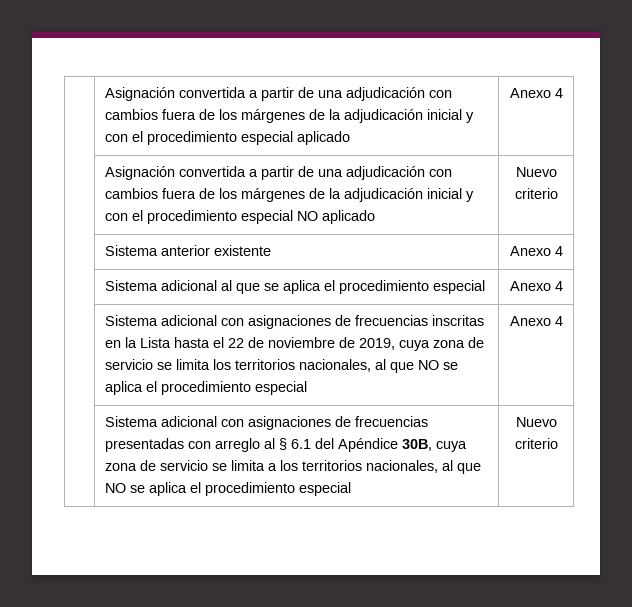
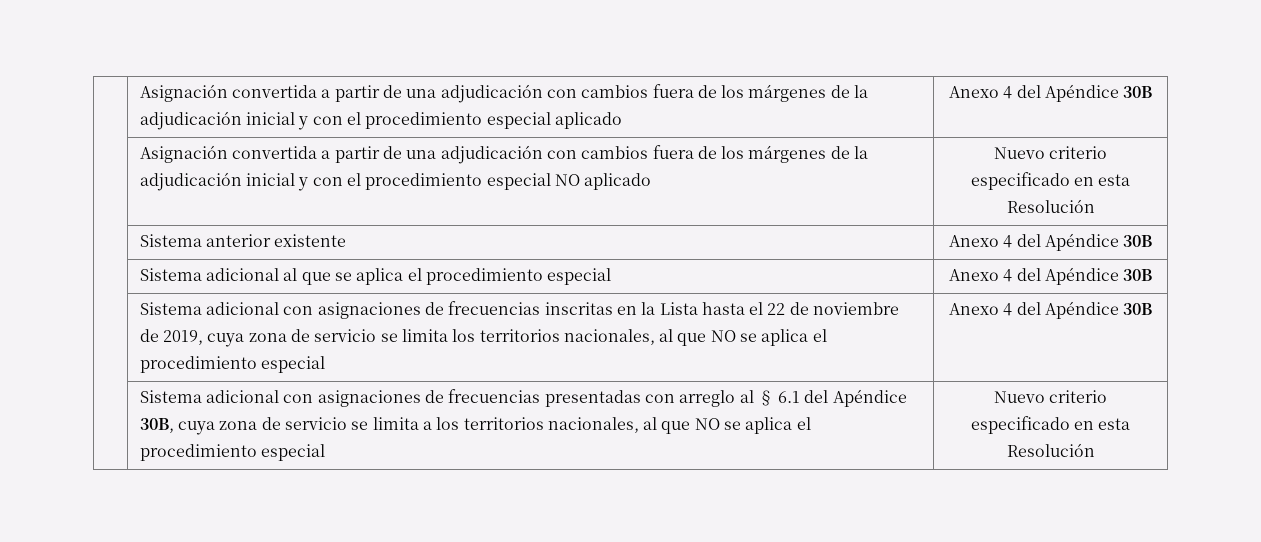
- | Asignación convertida a partir de una adjudicación con cambios fuera de los márgenes de la adjudicación inicial y con el procedimiento especial aplicado | Anexo 4
+ | Asignación convertida a partir de una adjudicación con cambios fuera de los márgenes de la adjudicación inicial y con el procedimiento especial aplicado | Anexo 4 del Apéndice 30B
- | Asignación convertida a partir de una adjudicación con cambios fuera de los márgenes de la adjudicación inicial y con el procedimiento especial NO aplicado | Nuevo criterio
+ | Asignación convertida a partir de una adjudicación con cambios fuera de los márgenes de la adjudicación inicial y con el procedimiento especial NO aplicado | Nuevo criterio especificado en esta Resolución
- | Sistema anterior existente | Anexo 4
+ | Sistema anterior existente | Anexo 4 del Apéndice 30B
- | Sistema adicional al que se aplica el procedimiento especial | Anexo 4
+ | Sistema adicional al que se aplica el procedimiento especial | Anexo 4 del Apéndice 30B
- | Sistema adicional con asignaciones de frecuencias inscritas en la Lista hasta el 22 de noviembre de 2019, cuya zona de servicio se limita los territorios nacionales, al que NO se aplica el procedimiento especial | Anexo 4
+ | Sistema adicional con asignaciones de frecuencias inscritas en la Lista hasta el 22 de noviembre de 2019, cuya zona de servicio se limita los territorios nacionales, al que NO se aplica el procedimiento especial | Anexo 4 del Apéndice 30B
- | Sistema adicional con asignaciones de frecuencias presentadas con arreglo al § 6.1 del Apéndice 30B, cuya zona de servicio se limita a los territorios nacionales, al que NO se aplica el procedimiento especial | Nuevo criterio
+ | Sistema adicional con asignaciones de frecuencias presentadas con arreglo al § 6.1 del Apéndice 30B, cuya zona de servicio se limita a los territorios nacionales, al que NO se aplica el procedimiento especial | Nuevo criterio especificado en esta Resolución

